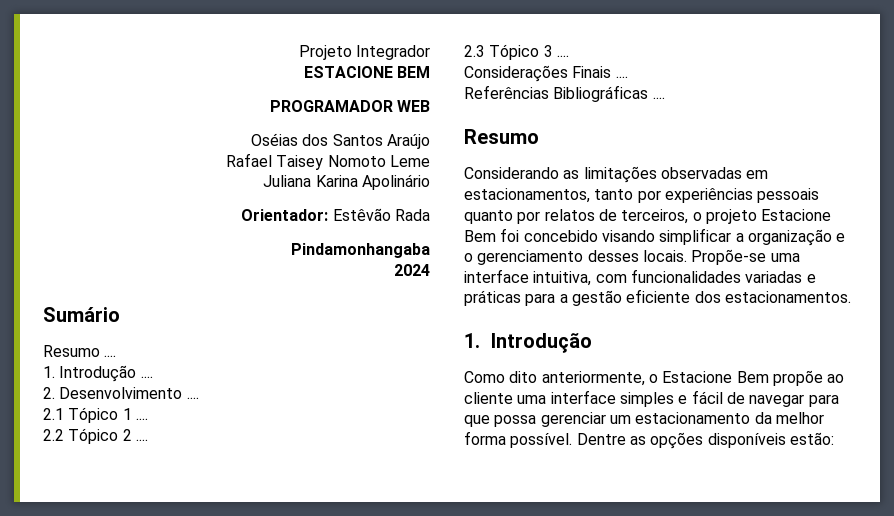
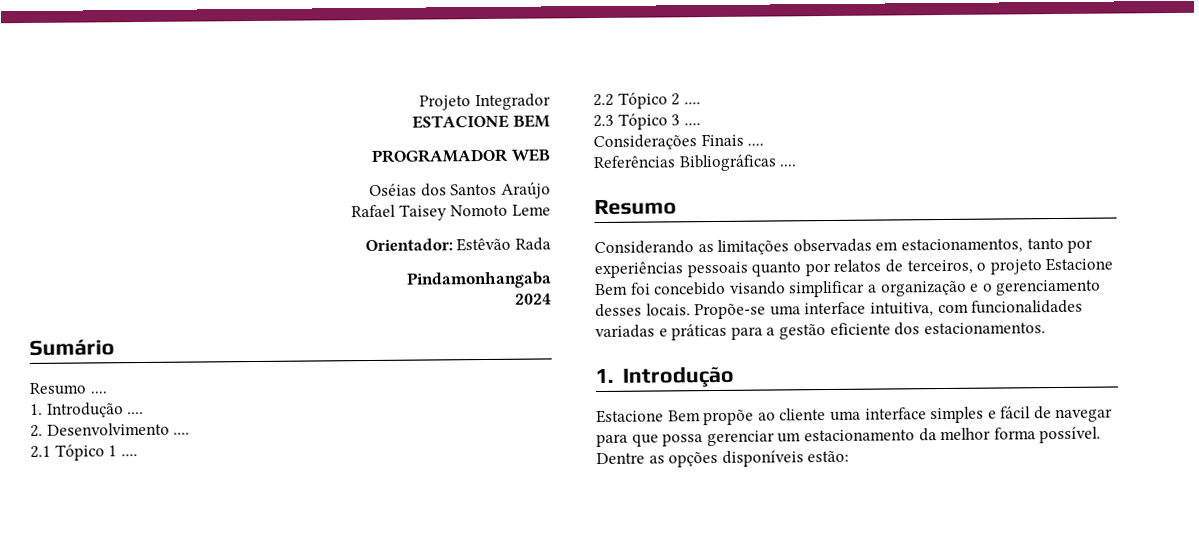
- Juliana Karina Apolinário
- Como dito anteriormente, o Estacione Bem propõe ao cliente uma interface simples e fácil de navegar para que possa gerenciar um estacionamento da melhor forma possível.
+ Estacione Bem propõe ao cliente uma interface simples e fácil de navegar para que possa gerenciar um estacionamento da melhor forma possível.

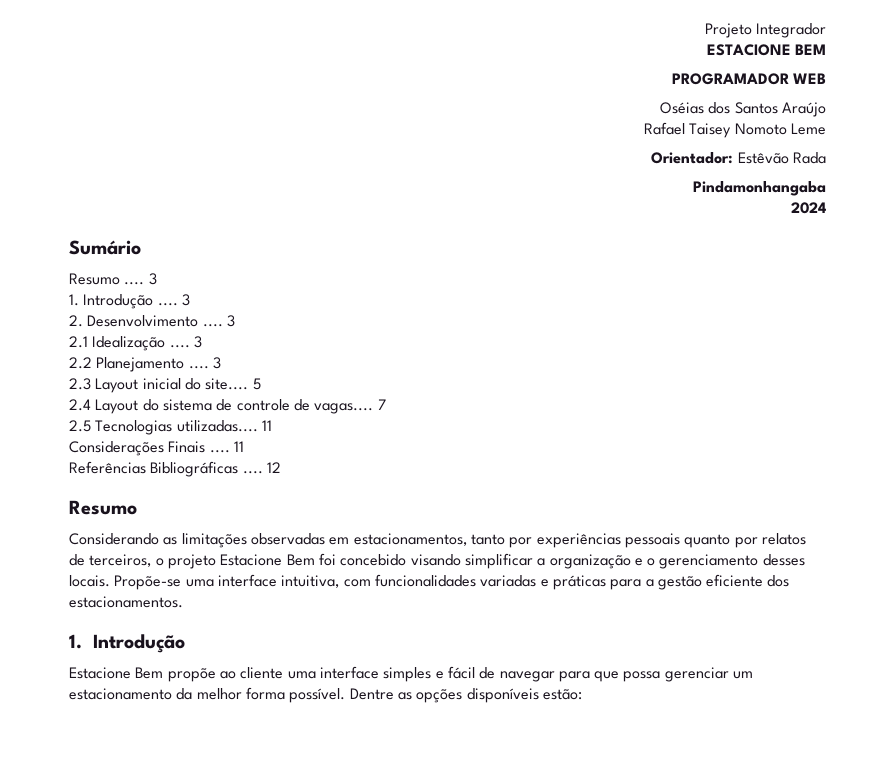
- Resumo ....
+ Resumo .... 3
- 1. Introdução ....
+ 1. Introdução .... 3
- 2. Desenvolvimento ....
+ 2. Desenvolvimento .... 3
- 2.1 Tópico 1 ....
+ 2.1 Idealização .... 3
- 2.2 Tópico 2 ....
+ 2.2 Planejamento .... 3
- 2.3 Tópico 3 ....
+ 2.3 Layout inicial do site.... 5
+ 2.4 Layout do sistema de controle de vagas.... 7
+ 2.5 Tecnologias utilizadas.... 11
- Considerações Finais ....
+ Considerações Finais .... 11
+ 12

